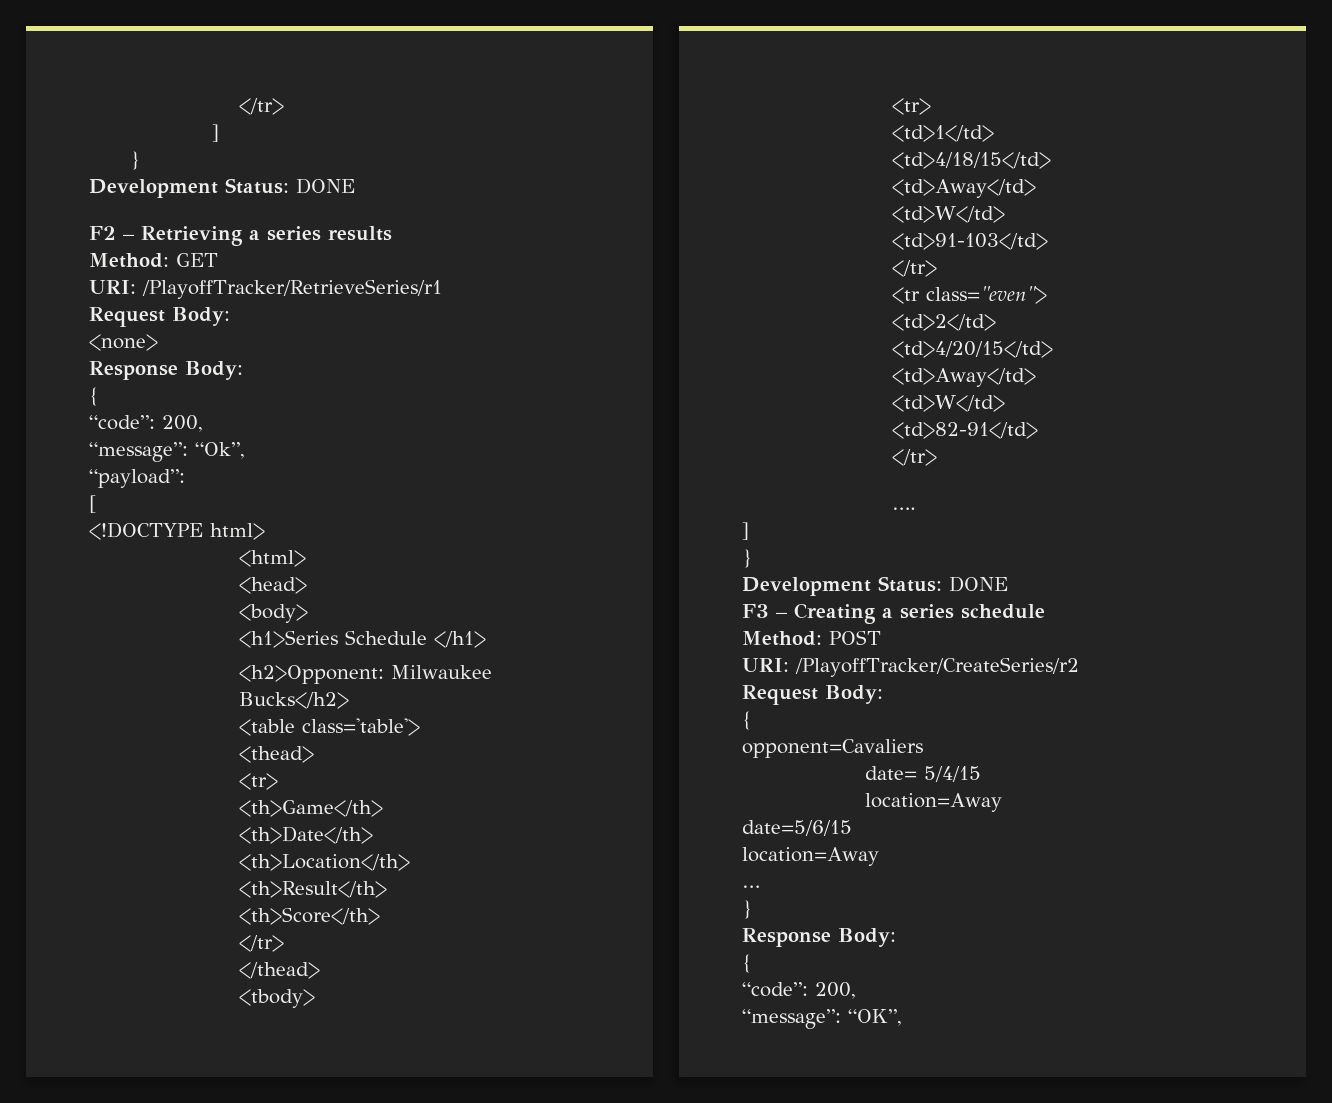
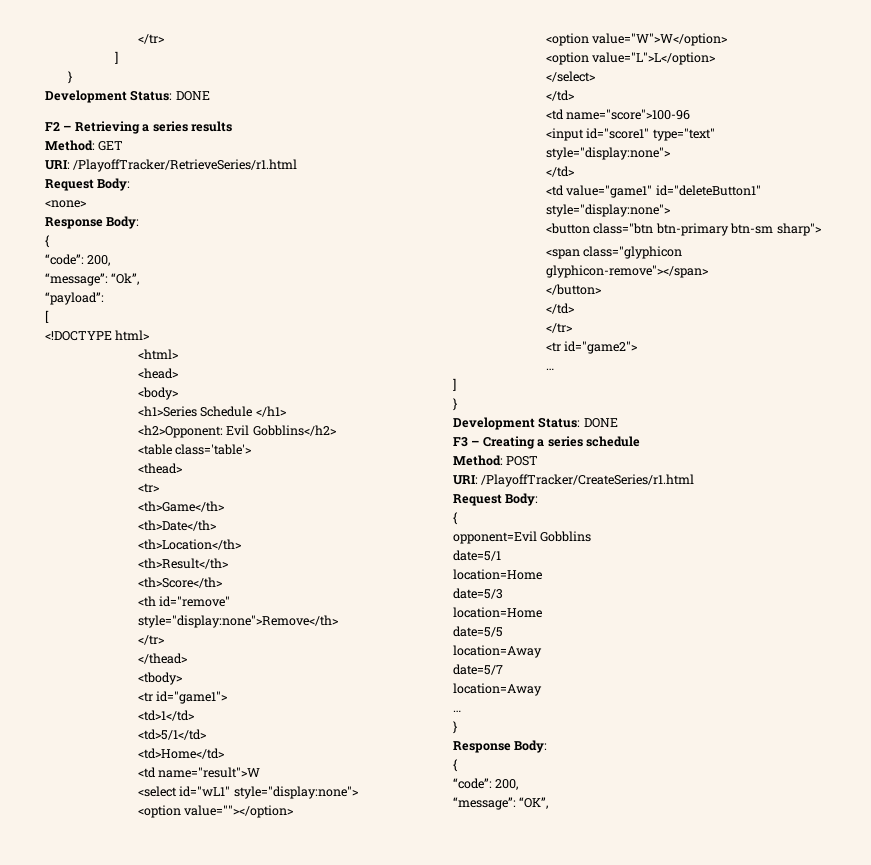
- URI: /PlayoffTracker/RetrieveSeries/r1
+ URI: /PlayoffTracker/RetrieveSeries/r1.html
- <h2>Opponent: Milwaukee Bucks</h2>
+ <h2>Opponent: Evil Gobblins</h2>
+ <th id="remove" style="display:none">Remove</th>
  <tbody>
- <tr>
+ <tr id="game1">
- <td>4/18/15</td>
- <td>Away</td>
- <td>W</td>
- <td>91-103</td>
+ <td>5/1</td>
+ <td>Home</td>
+ <td name="result">W
+ <select id="wL1" style="display:none">
+ <option value=""></option>
+ <option value="W">W</option>
+ <option value="L">L</option>
+ </select>
+ </td>
+ <td name="score">100-96
+ <input id="score1" type="text" style="display:none">
+ </td>
+ <td value="game1" id="deleteButton1" style="display:none">
+ <button class="btn btn-primary btn-sm sharp">
+ <span class="glyphicon glyphicon-remove"></span>
+ </button>
+ </td>
  </tr>
- <tr class="even">
- <td>2</td>
- <td>4/20/15</td>
- <td>Away</td>
- <td>W</td>
- <td>82-91</td>
- </tr>
- ….
+ <tr id="game2">
+ …
- URI: /PlayoffTracker/CreateSeries/r2
+ URI: /PlayoffTracker/CreateSeries/r1.html
- opponent=Cavaliers
- date= 5/4/15
+ opponent=Evil Gobblins
+ date=5/1
+ location=Home
+ date=5/3
+ location=Home
+ date=5/5
  location=Away
- date=5/6/15
+ date=5/7

